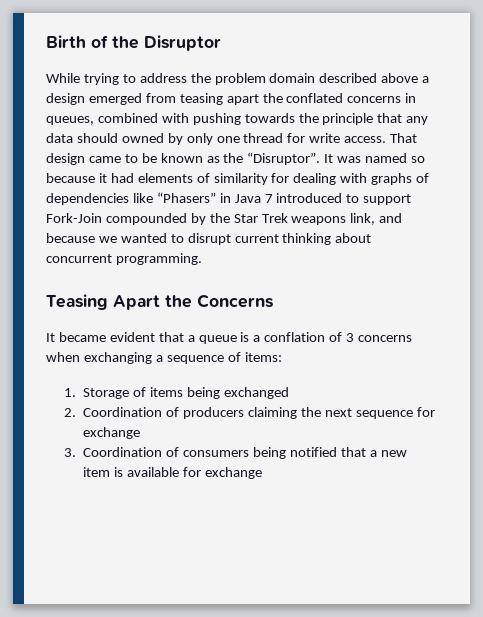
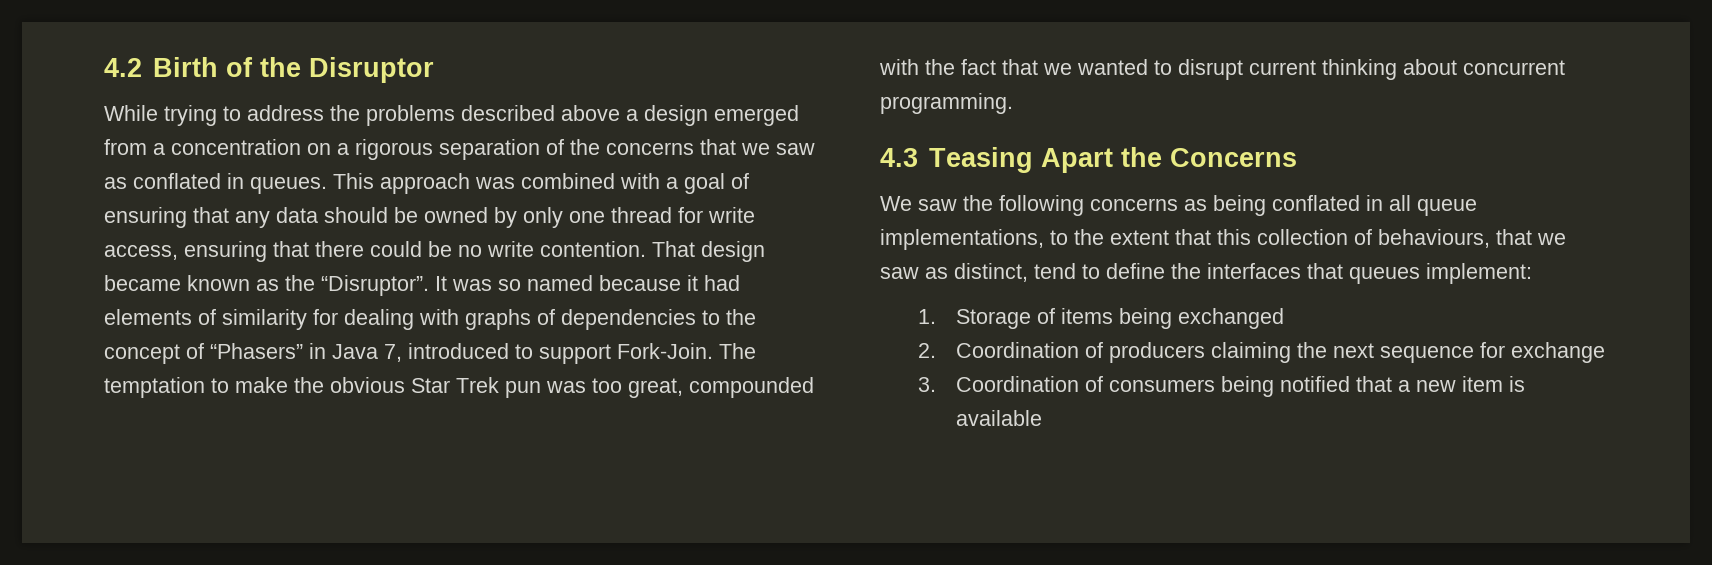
- Birth of the Disruptor
+ 4.2 Birth of the Disruptor
- While trying to address the problem domain described above a design emerged from teasing apart the conflated concerns in queues, combined with pushing towards the principle that any data should owned by only one thread for write access. That design came to be known as the “Disruptor”.
+ While trying to address the problems described above a design emerged from a concentration on a rigorous separation of the concerns that we saw as conflated in queues. This approach was combined with a goal of ensuring that any data should be owned by only one thread for write access, ensuring that there could be no write contention. That design became known as the “Disruptor”.
- It was named so because it had elements of similarity for dealing with graphs of dependencies like “Phasers” in Java 7 introduced to support Fork-Join compounded by the Star Trek weapons link, and because we wanted to disrupt current thinking about concurrent programming.
+ It was so named because it had elements of similarity for dealing with graphs of dependencies to the concept of “Phasers” in Java 7, introduced to support Fork-Join. The temptation to make the obvious Star Trek pun was too great, compounded with the fact that we wanted to disrupt current thinking about concurrent programming.
- Teasing Apart the Concerns
+ 4.3 Teasing Apart the Concerns
- It became evident that a queue is a conflation of 3 concerns when exchanging a sequence of items:
+ We saw the following concerns as being conflated in all queue implementations, to the extent that this collection of behaviours, that we saw as distinct, tend to define the interfaces that queues implement:
- 3. Coordination of consumers being notified that a new item is available for exchange
+ 3. Coordination of consumers being notified that a new item is available

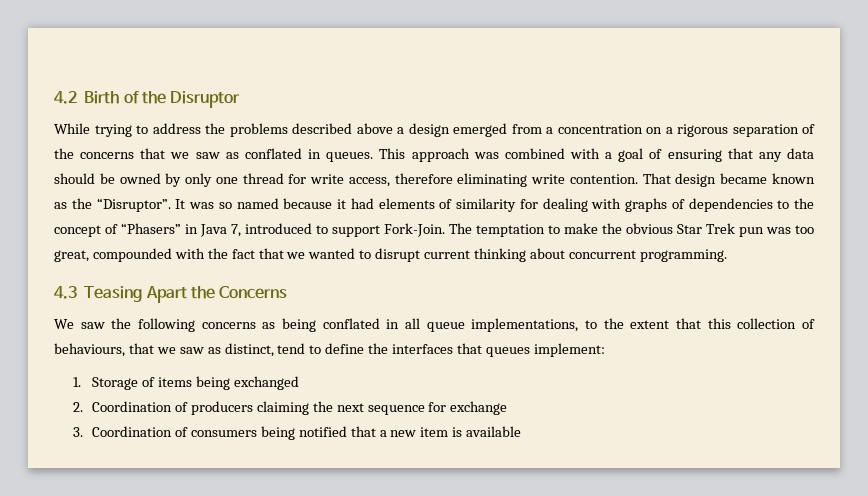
- This approach was combined with a goal of ensuring that any data should be owned by only one thread for write access, ensuring that there could be no write contention.
+ This approach was combined with a goal of ensuring that any data should be owned by only one thread for write access, therefore eliminating write contention.

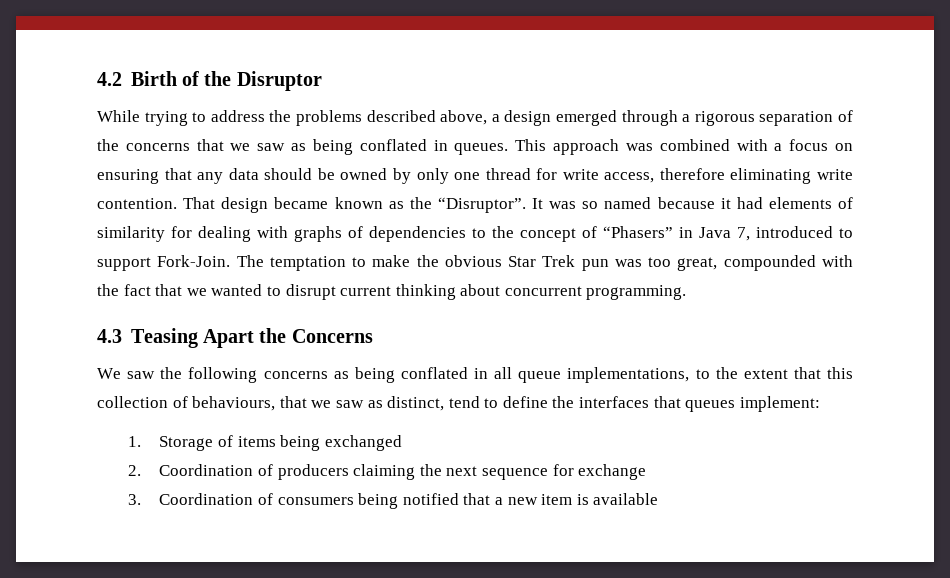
- While trying to address the problems described above a design emerged from a concentration on a rigorous separation of the concerns that we saw as conflated in queues.
+ While trying to address the problems described above, a design emerged through a rigorous separation of the concerns that we saw as being conflated in queues.
- This approach was combined with a goal of ensuring that any data should be owned by only one thread for write access, therefore eliminating write contention.
+ This approach was combined with a focus on ensuring that any data should be owned by only one thread for write access, therefore eliminating write contention.

